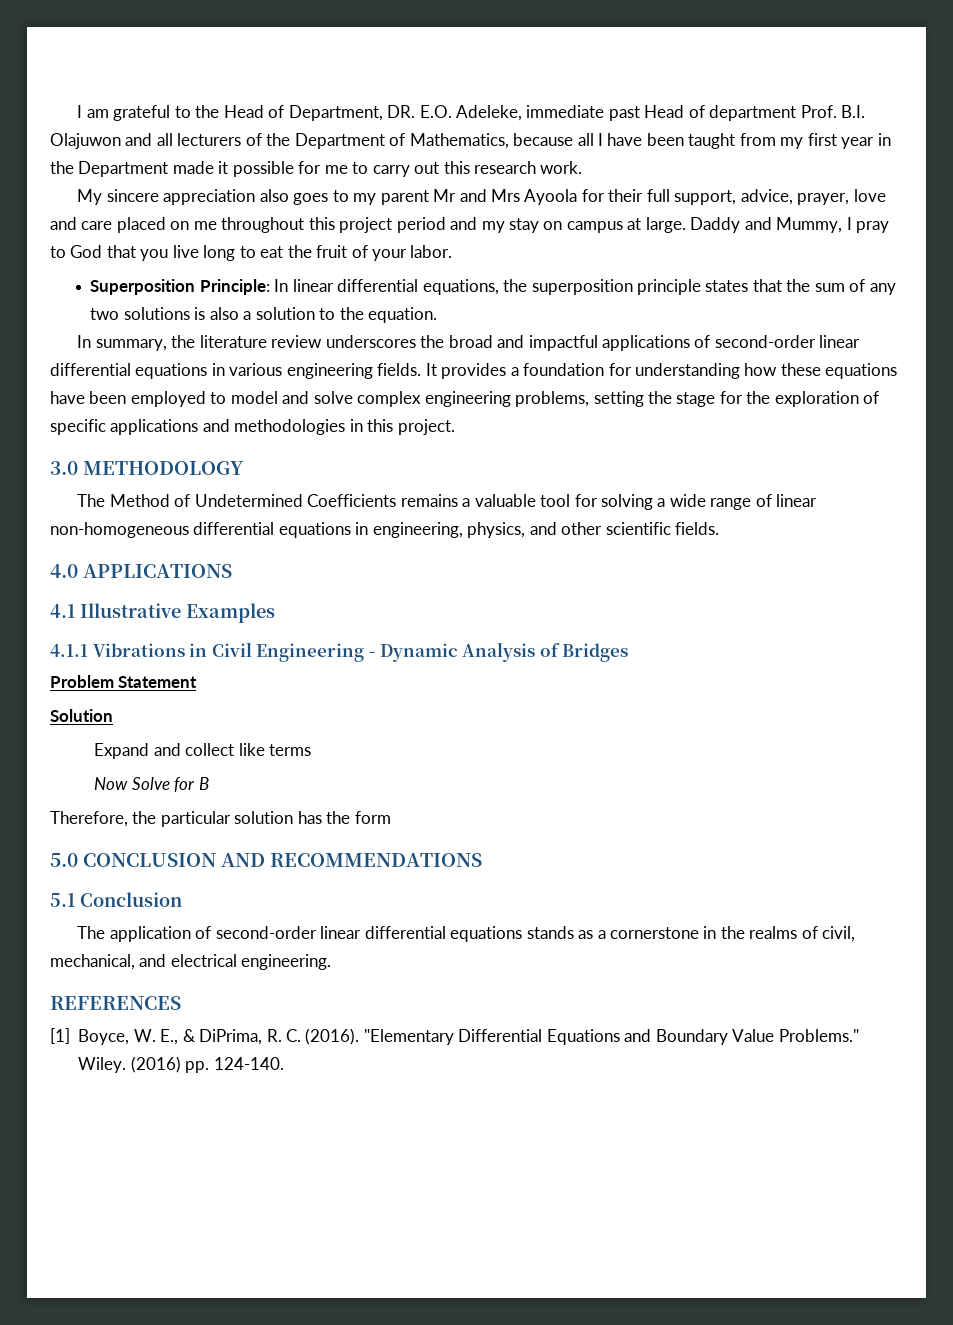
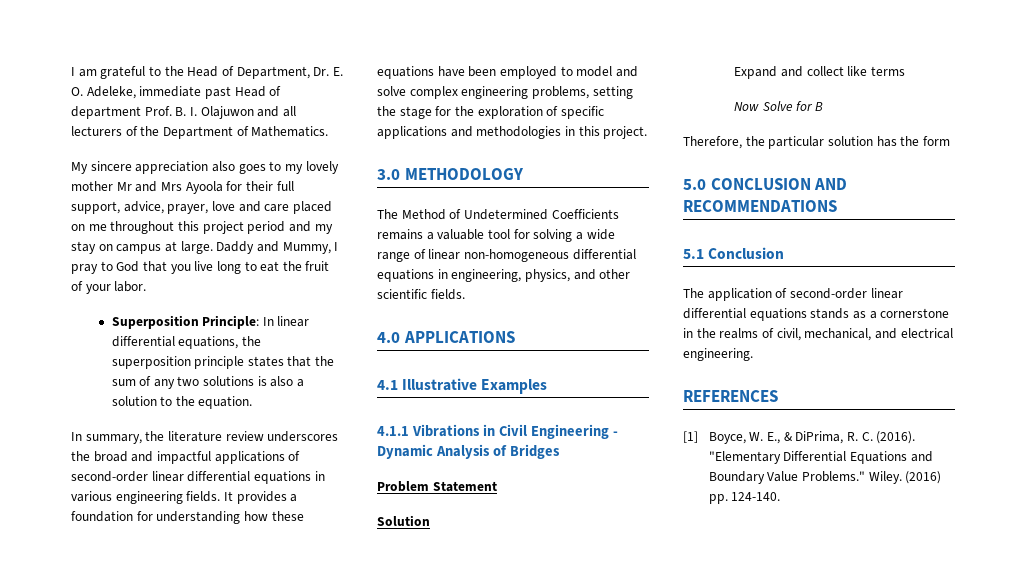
- I am grateful to the Head of Department, DR. E.O. Adeleke, immediate past Head of department Prof. B.I. Olajuwon and all lecturers of the Department of Mathematics, because all I have been taught from my first year in the Department made it possible for me to carry out this research work.
+ I am grateful to the Head of Department, Dr. E. O. Adeleke, immediate past Head of department Prof. B. I. Olajuwon and all lecturers of the Department of Mathematics.
- My sincere appreciation also goes to my parent Mr and Mrs Ayoola for their full support, advice, prayer, love and care placed on me throughout this project period and my stay on campus at large.
+ My sincere appreciation also goes to my lovely mother Mr and Mrs Ayoola for their full support, advice, prayer, love and care placed on me throughout this project period and my stay on campus at large.

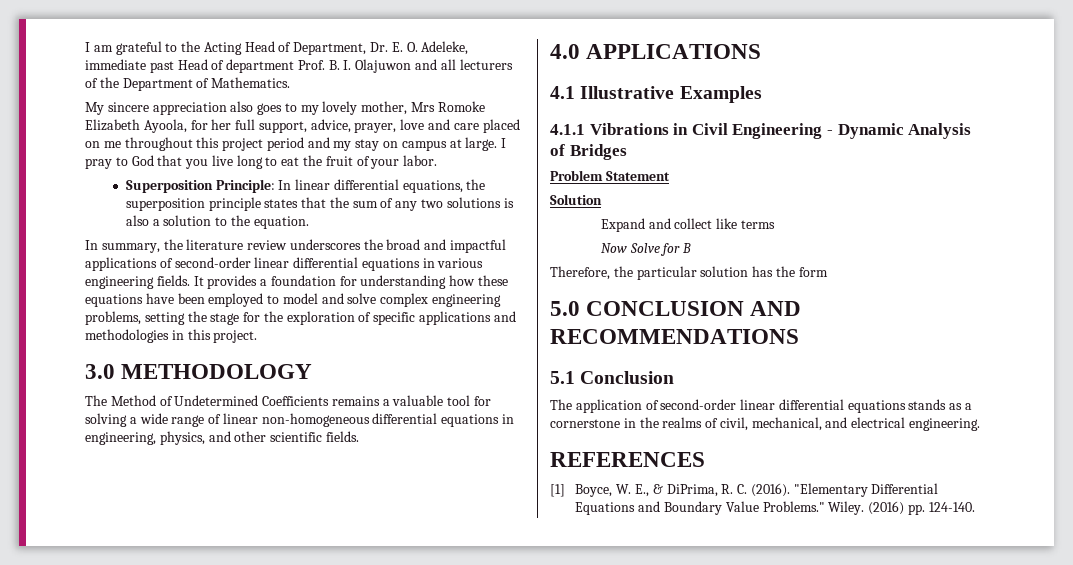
- I am grateful to the Head of Department, Dr. E. O. Adeleke, immediate past Head of department Prof. B. I. Olajuwon and all lecturers of the Department of Mathematics.
+ I am grateful to the Acting Head of Department, Dr. E. O. Adeleke, immediate past Head of department Prof. B. I. Olajuwon and all lecturers of the Department of Mathematics.
- My sincere appreciation also goes to my lovely mother Mr and Mrs Ayoola for their full support, advice, prayer, love and care placed on me throughout this project period and my stay on campus at large.
+ My sincere appreciation also goes to my lovely mother, Mrs Romoke Elizabeth Ayoola, for her full support, advice, prayer, love and care placed on me throughout this project period and my stay on campus at large.
- Daddy and Mummy, I pray to God that you live long to eat the fruit of your labor.
+ I pray to God that you live long to eat the fruit of your labor.

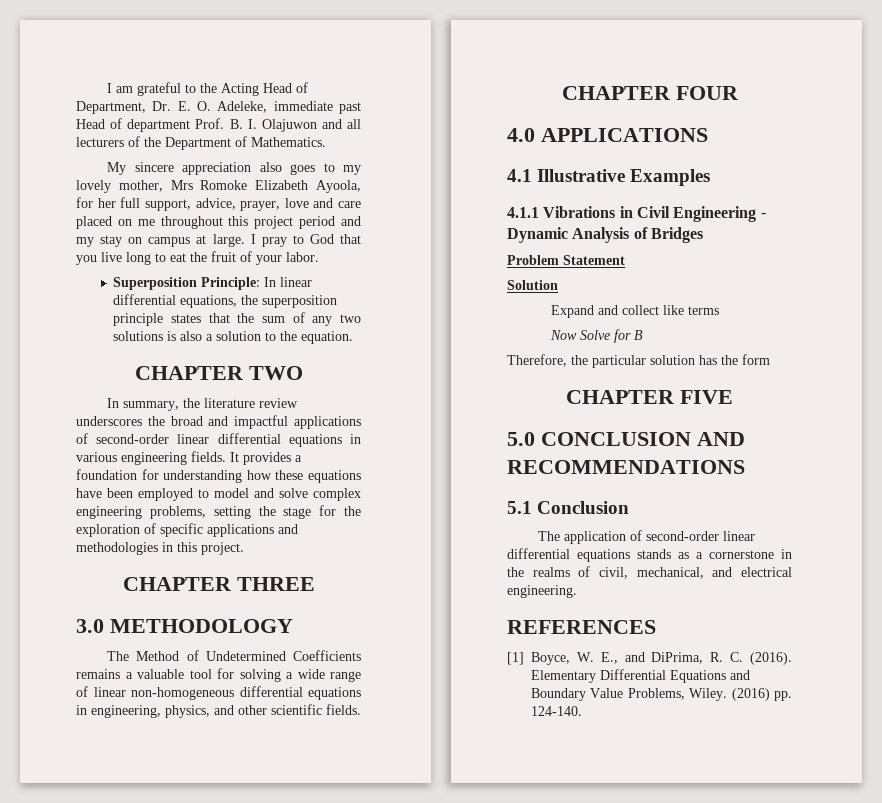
+ CHAPTER TWO
+ CHAPTER THREE
+ CHAPTER FOUR
+ CHAPTER FIVE
- [1] Boyce, W. E., & DiPrima, R. C. (2016).
+ [1] Boyce, W. E., and DiPrima, R. C. (2016).
- "Elementary Differential Equations and Boundary Value Problems." Wiley.
+ Elementary Differential Equations and Boundary Value Problems, Wiley.

